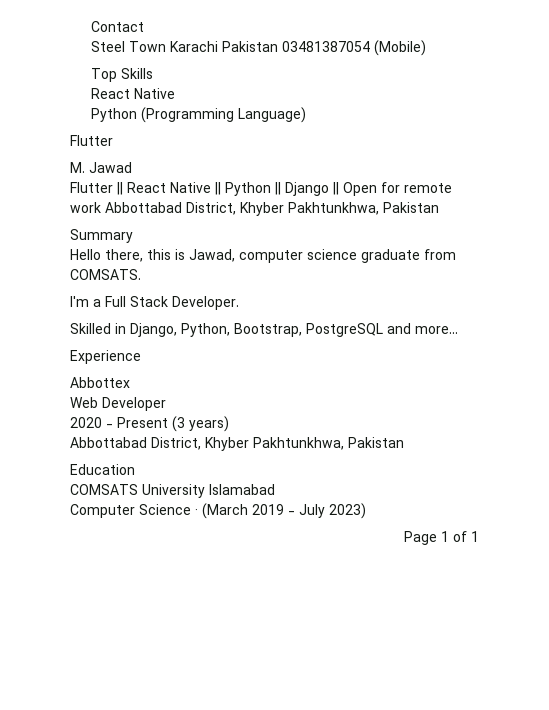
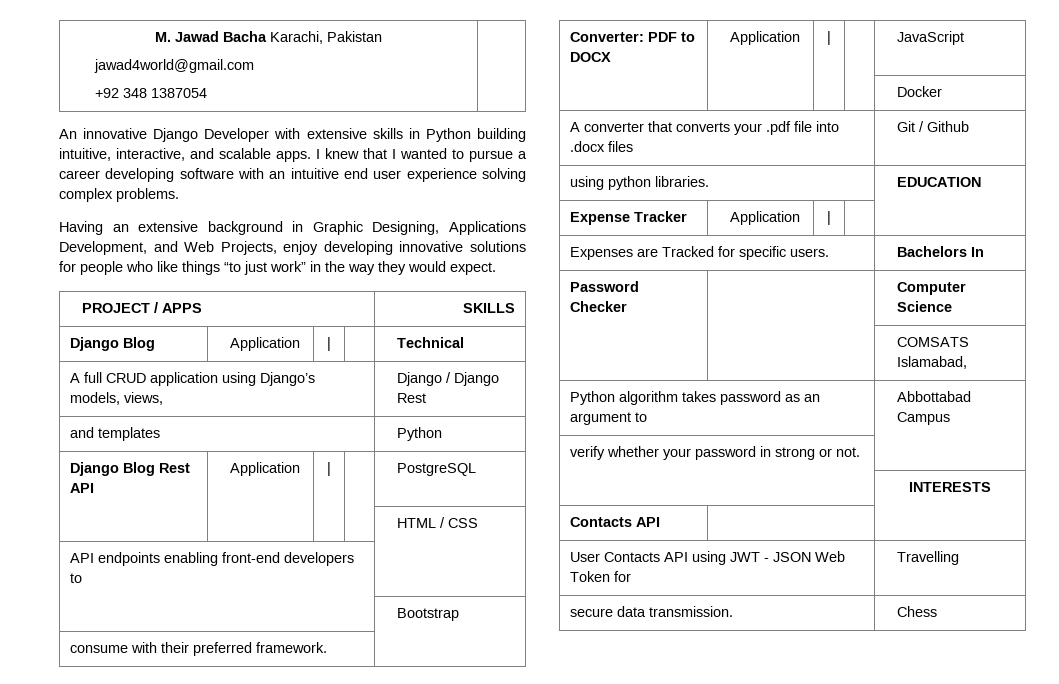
- Contact
- Steel Town Karachi Pakistan 03481387054 (Mobile)
- Top Skills
- React Native
- Python (Programming Language)
- Flutter
- M. Jawad
- Flutter || React Native || Python || Django || Open for remote work Abbottabad District, Khyber Pakhtunkhwa, Pakistan
- Summary
- Hello there, this is Jawad, computer science graduate from COMSATS.
- I'm a Full Stack Developer.
- Skilled in Django, Python, Bootstrap, PostgreSQL and more...
- Experience
- Abbottex
- Web Developer
- 2020 - Present (3 years)
- Abbottabad District, Khyber Pakhtunkhwa, Pakistan
- Education
- COMSATS University Islamabad
- Computer Science · (March 2019 - July 2023)
- Page 1 of 1
+ M. Jawad Bacha Karachi, Pakistan
+ jawad4world@gmail.com
+ +92 348 1387054 |
+ An innovative Django Developer with extensive skills in Python building intuitive, interactive, and scalable apps. I knew that I wanted to pursue a career developing software with an intuitive end user experience solving complex problems.
+ Having an extensive background in Graphic Designing, Applications Development, and Web Projects, enjoy developing innovative solutions for people who like things “to just work” in the way they would expect.
+ PROJECT / APPS | SKILLS
+ Django Blog | Application | | | | Technical
+ A full CRUD application using Django’s models, views, | Django / Django Rest
+ and templates | Python
+ Django Blog Rest API | Application | | | | PostgreSQL
+ | | | | HTML / CSS
+ API endpoints enabling front-end developers to |
+ | Bootstrap
+ consume with their preferred framework. |
+ Converter: PDF to DOCX | Application | | | | JavaScript
+ | | | | Docker
+ A converter that converts your .pdf file into .docx files | Git / Github
+ using python libraries. | EDUCATION
+ Expense Tracker | Application | | | |
+ Expenses are Tracked for specific users. | Bachelors In
+ Password Checker | | Computer Science
+ | | COMSATS Islamabad,
+ Python algorithm takes password as an argument to | Abbottabad Campus
+ verify whether your password in strong or not. |
+ | INTERESTS
+ Contacts API | |
+ User Contacts API using JWT - JSON Web Token for | Travelling
+ secure data transmission. | Chess

